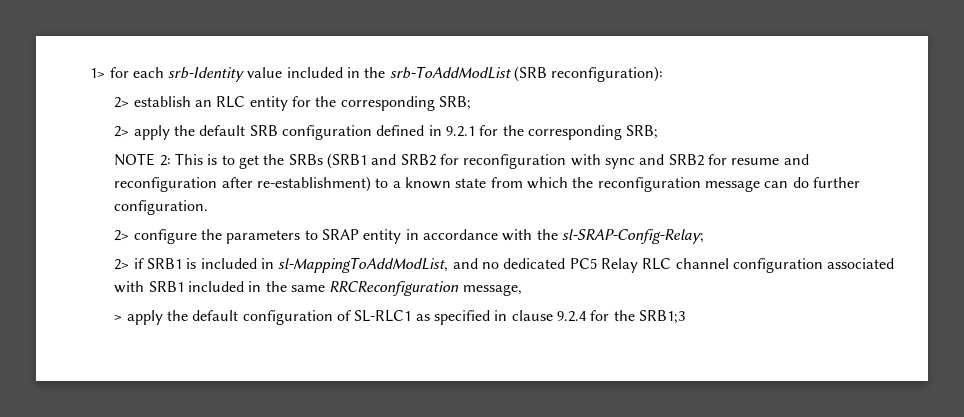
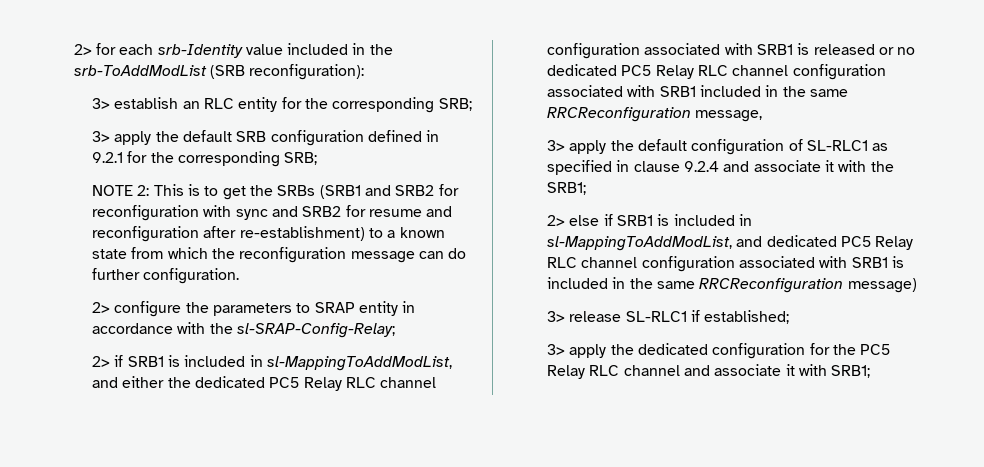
- 1> for each srb-Identity value included in the srb-ToAddModList (SRB reconfiguration):
+ 2> for each srb-Identity value included in the srb-ToAddModList (SRB reconfiguration):
- 2> establish an RLC entity for the corresponding SRB;
+ 3> establish an RLC entity for the corresponding SRB;
- 2> apply the default SRB configuration defined in 9.2.1 for the corresponding SRB;
+ 3> apply the default SRB configuration defined in 9.2.1 for the corresponding SRB;
- 2> if SRB1 is included in sl-MappingToAddModList, and no dedicated PC5 Relay RLC channel configuration associated with SRB1 included in the same RRCReconfiguration message,
+ 2> if SRB1 is included in sl-MappingToAddModList, and either the dedicated PC5 Relay RLC channel configuration associated with SRB1 is released or no dedicated PC5 Relay RLC channel configuration associated with SRB1 included in the same RRCReconfiguration message,
- > apply the default configuration of SL-RLC1 as specified in clause 9.2.4 for the SRB1;3
+ 3> apply the default configuration of SL-RLC1 as specified in clause 9.2.4 and associate it with the SRB1;
+ 2> else if SRB1 is included in sl-MappingToAddModList, and dedicated PC5 Relay RLC channel configuration associated with SRB1 is included in the same RRCReconfiguration message)
+ 3> release SL-RLC1 if established;
+ 3> apply the dedicated configuration for the PC5 Relay RLC channel and associate it with SRB1;

